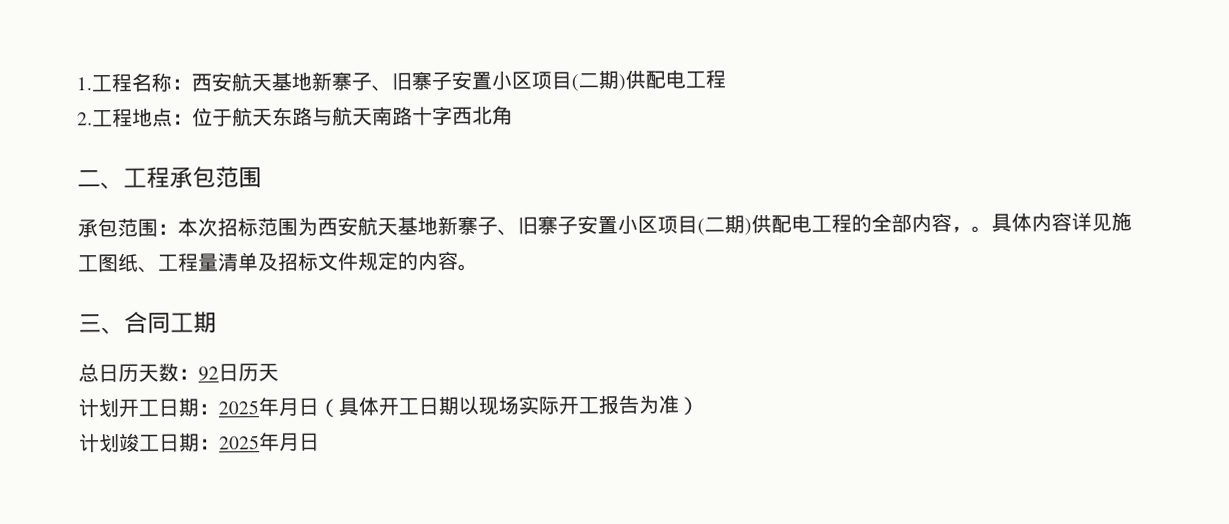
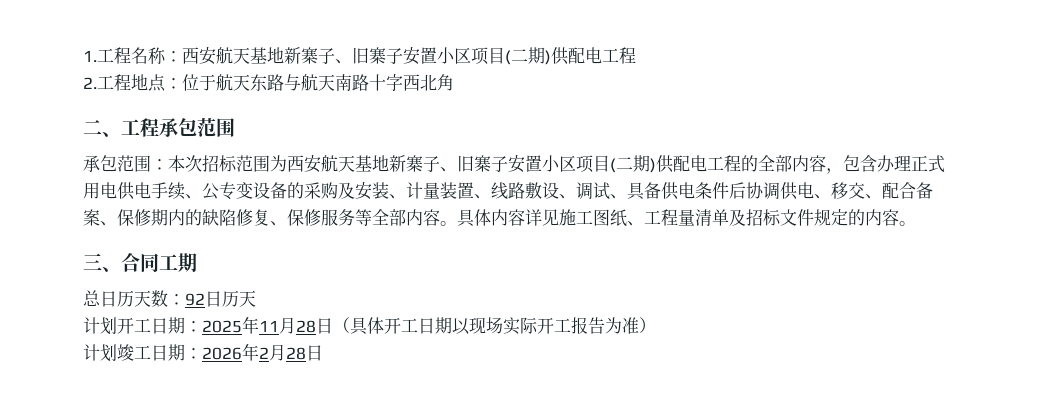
- 承包范围：本次招标范围为西安航天基地新寨子、旧寨子安置小区项目(二期)供配电工程的全部内容，。
+ 承包范围：本次招标范围为西安航天基地新寨子、旧寨子安置小区项目(二期)供配电工程的全部内容，包含办理正式用电供电手续、公专变设备的采购及安装、计量装置、线路敷设、调试、具备供电条件后协调供电、移交、配合备案、保修期内的缺陷修复、保修服务等全部内容。
- 计划开工日期：2025年月日（具体开工日期以现场实际开工报告为准）
+ 计划开工日期：2025年11月28日（具体开工日期以现场实际开工报告为准）
- 计划竣工日期：2025年月日
+ 计划竣工日期：2026年2月28日

